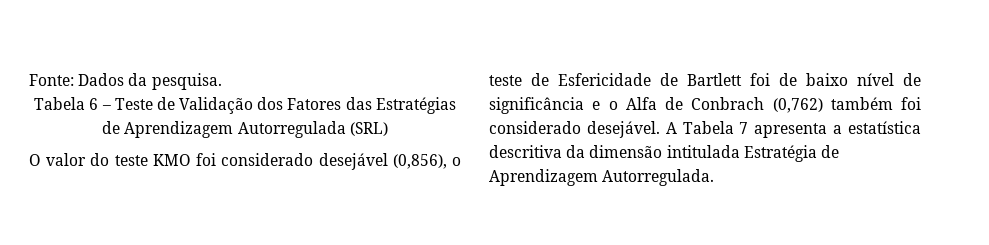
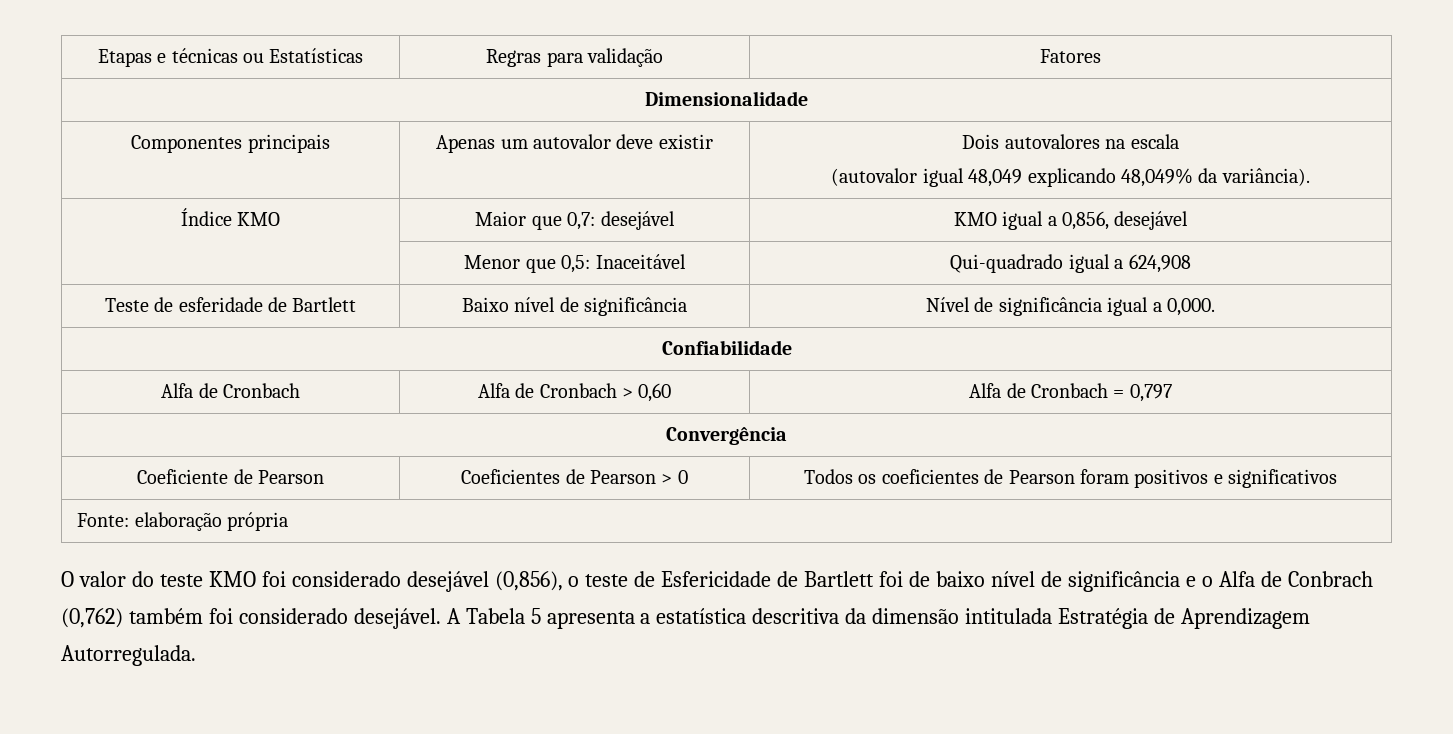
- Fonte: Dados da pesquisa.
- Tabela 6 – Teste de Validação dos Fatores das Estratégias de Aprendizagem Autorregulada (SRL)
+ Etapas e técnicas ou Estatísticas | Regras para validação | Fatores
+ Dimensionalidade
+ Componentes principais | Apenas um autovalor deve existir | Dois autovalores na escala
+ (autovalor igual 48,049 explicando 48,049% da variância).
+ Índice KMO | Maior que 0,7: desejável | KMO igual a 0,856, desejável
+ | Menor que 0,5: Inaceitável | Qui-quadrado igual a 624,908
+ Teste de esferidade de Bartlett | Baixo nível de significância | Nível de significância igual a 0,000.
+ Confiabilidade
+ Alfa de Cronbach | Alfa de Cronbach > 0,60 | Alfa de Cronbach = 0,797
+ Convergência
+ Coeficiente de Pearson | Coeficientes de Pearson > 0 | Todos os coeficientes de Pearson foram positivos e significativos
+ Fonte: elaboração própria
- A Tabela 7 apresenta a estatística descritiva da dimensão intitulada Estratégia de Aprendizagem Autorregulada.
+ A Tabela 5 apresenta a estatística descritiva da dimensão intitulada Estratégia de Aprendizagem Autorregulada.

